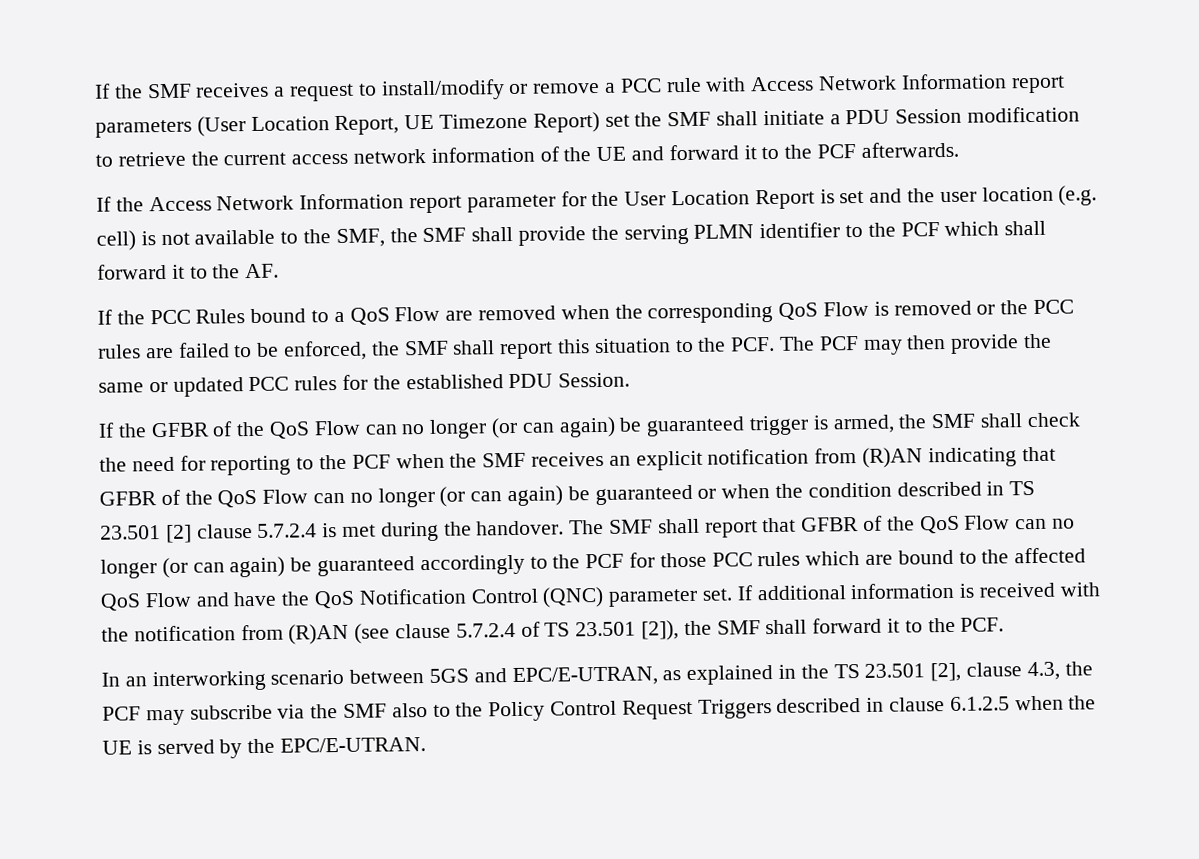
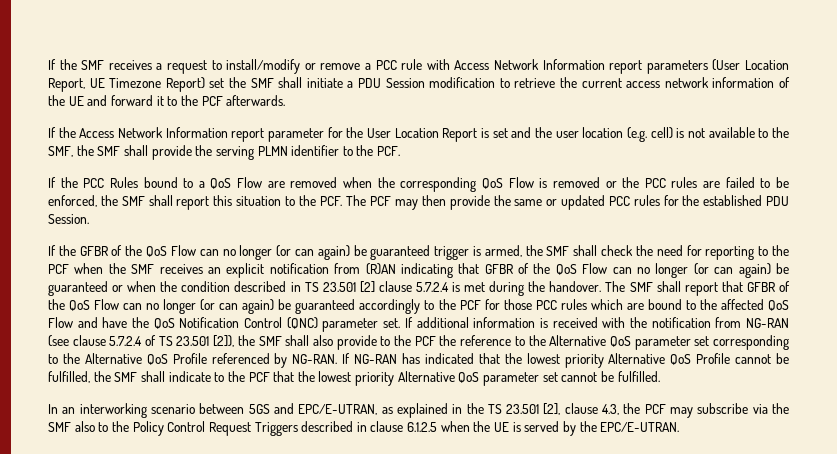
- If the Access Network Information report parameter for the User Location Report is set and the user location (e.g. cell) is not available to the SMF, the SMF shall provide the serving PLMN identifier to the PCF which shall forward it to the AF.
+ If the Access Network Information report parameter for the User Location Report is set and the user location (e.g. cell) is not available to the SMF, the SMF shall provide the serving PLMN identifier to the PCF.
- If additional information is received with the notification from (R)AN (see clause 5.7.2.4 of TS 23.501 [2]), the SMF shall forward it to the PCF.
+ If additional information is received with the notification from NG-RAN (see clause 5.7.2.4 of TS 23.501 [2]), the SMF shall also provide to the PCF the reference to the Alternative QoS parameter set corresponding to the Alternative QoS Profile referenced by NG-RAN. If NG-RAN has indicated that the lowest priority Alternative QoS Profile cannot be fulfilled, the SMF shall indicate to the PCF that the lowest priority Alternative QoS parameter set cannot be fulfilled.

